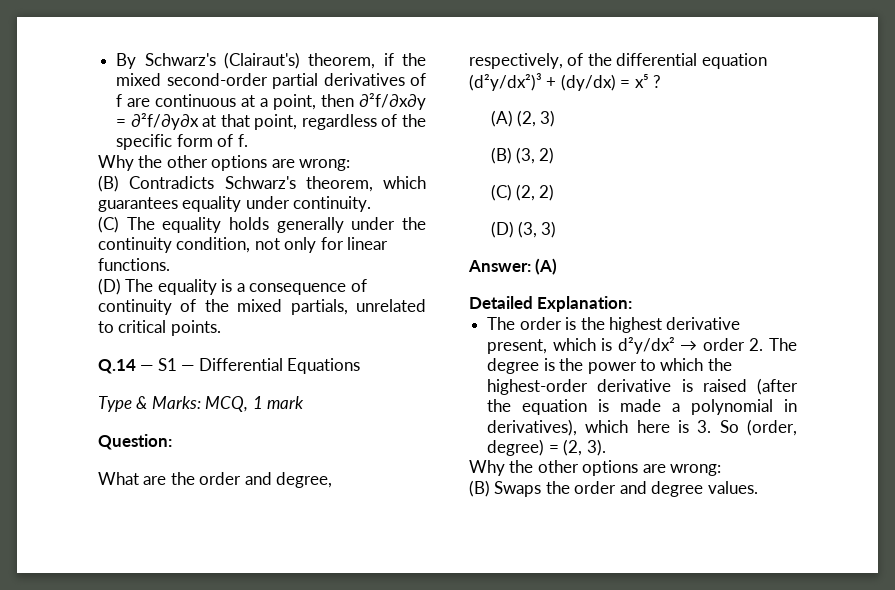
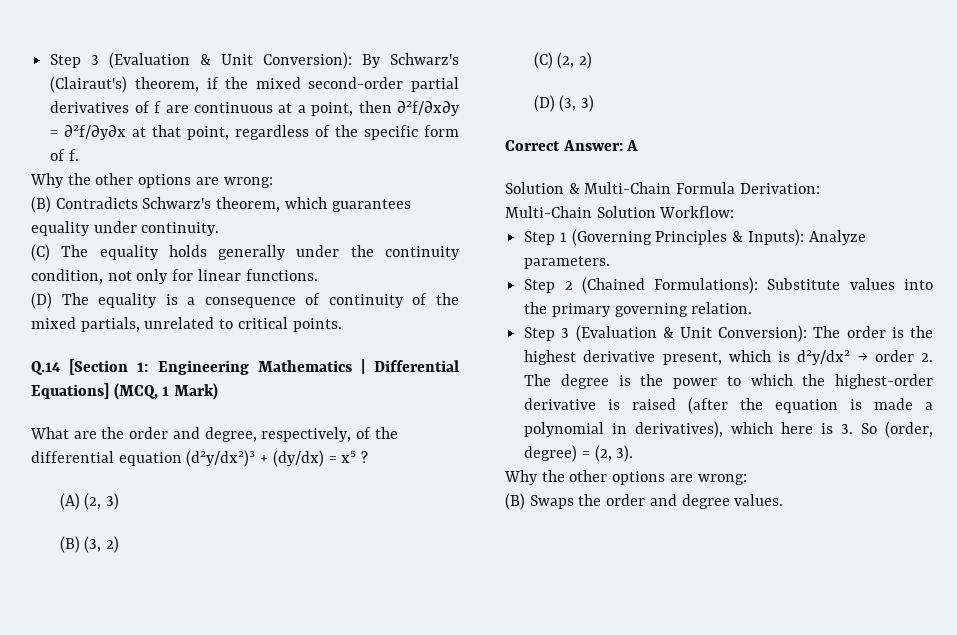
- By Schwarz's (Clairaut's) theorem, if the mixed second-order partial derivatives of f are continuous at a point, then ∂²f/∂x∂y = ∂²f/∂y∂x at that point, regardless of the specific form of f.
+ Step 3 (Evaluation & Unit Conversion): By Schwarz's (Clairaut's) theorem, if the mixed second-order partial derivatives of f are continuous at a point, then ∂²f/∂x∂y = ∂²f/∂y∂x at that point, regardless of the specific form of f.
- Q.14 — S1 — Differential Equations
- Type & Marks: MCQ, 1 mark
- Question:
+ Q.14 [Section 1: Engineering Mathematics | Differential Equations] (MCQ, 1 Mark)
- Answer: (A)
- Detailed Explanation:
- The order is the highest derivative present, which is d²y/dx² → order 2. The degree is the power to which the highest-order derivative is raised (after the equation is made a polynomial in derivatives), which here is 3. So (order, degree) = (2, 3).
+ Correct Answer: A
+ Solution & Multi-Chain Formula Derivation:
+ Multi-Chain Solution Workflow:
+ Step 1 (Governing Principles & Inputs): Analyze parameters.
+ Step 2 (Chained Formulations): Substitute values into the primary governing relation.
+ Step 3 (Evaluation & Unit Conversion): The order is the highest derivative present, which is d²y/dx² → order 2. The degree is the power to which the highest-order derivative is raised (after the equation is made a polynomial in derivatives), which here is 3. So (order, degree) = (2, 3).

